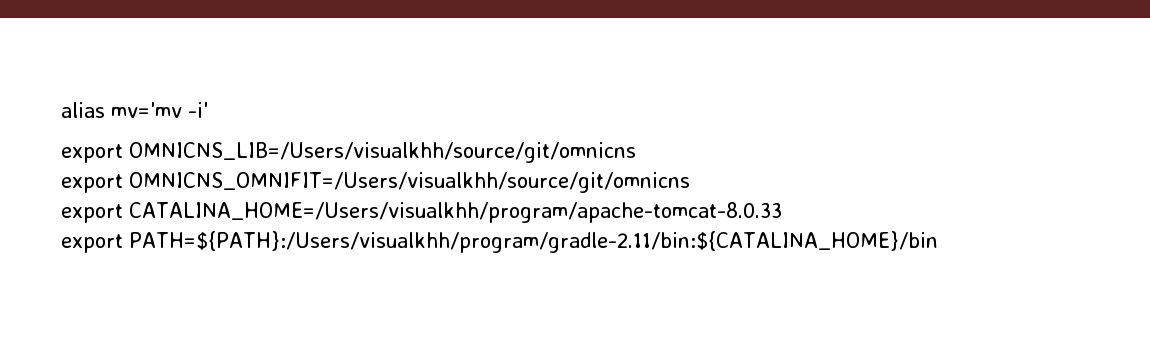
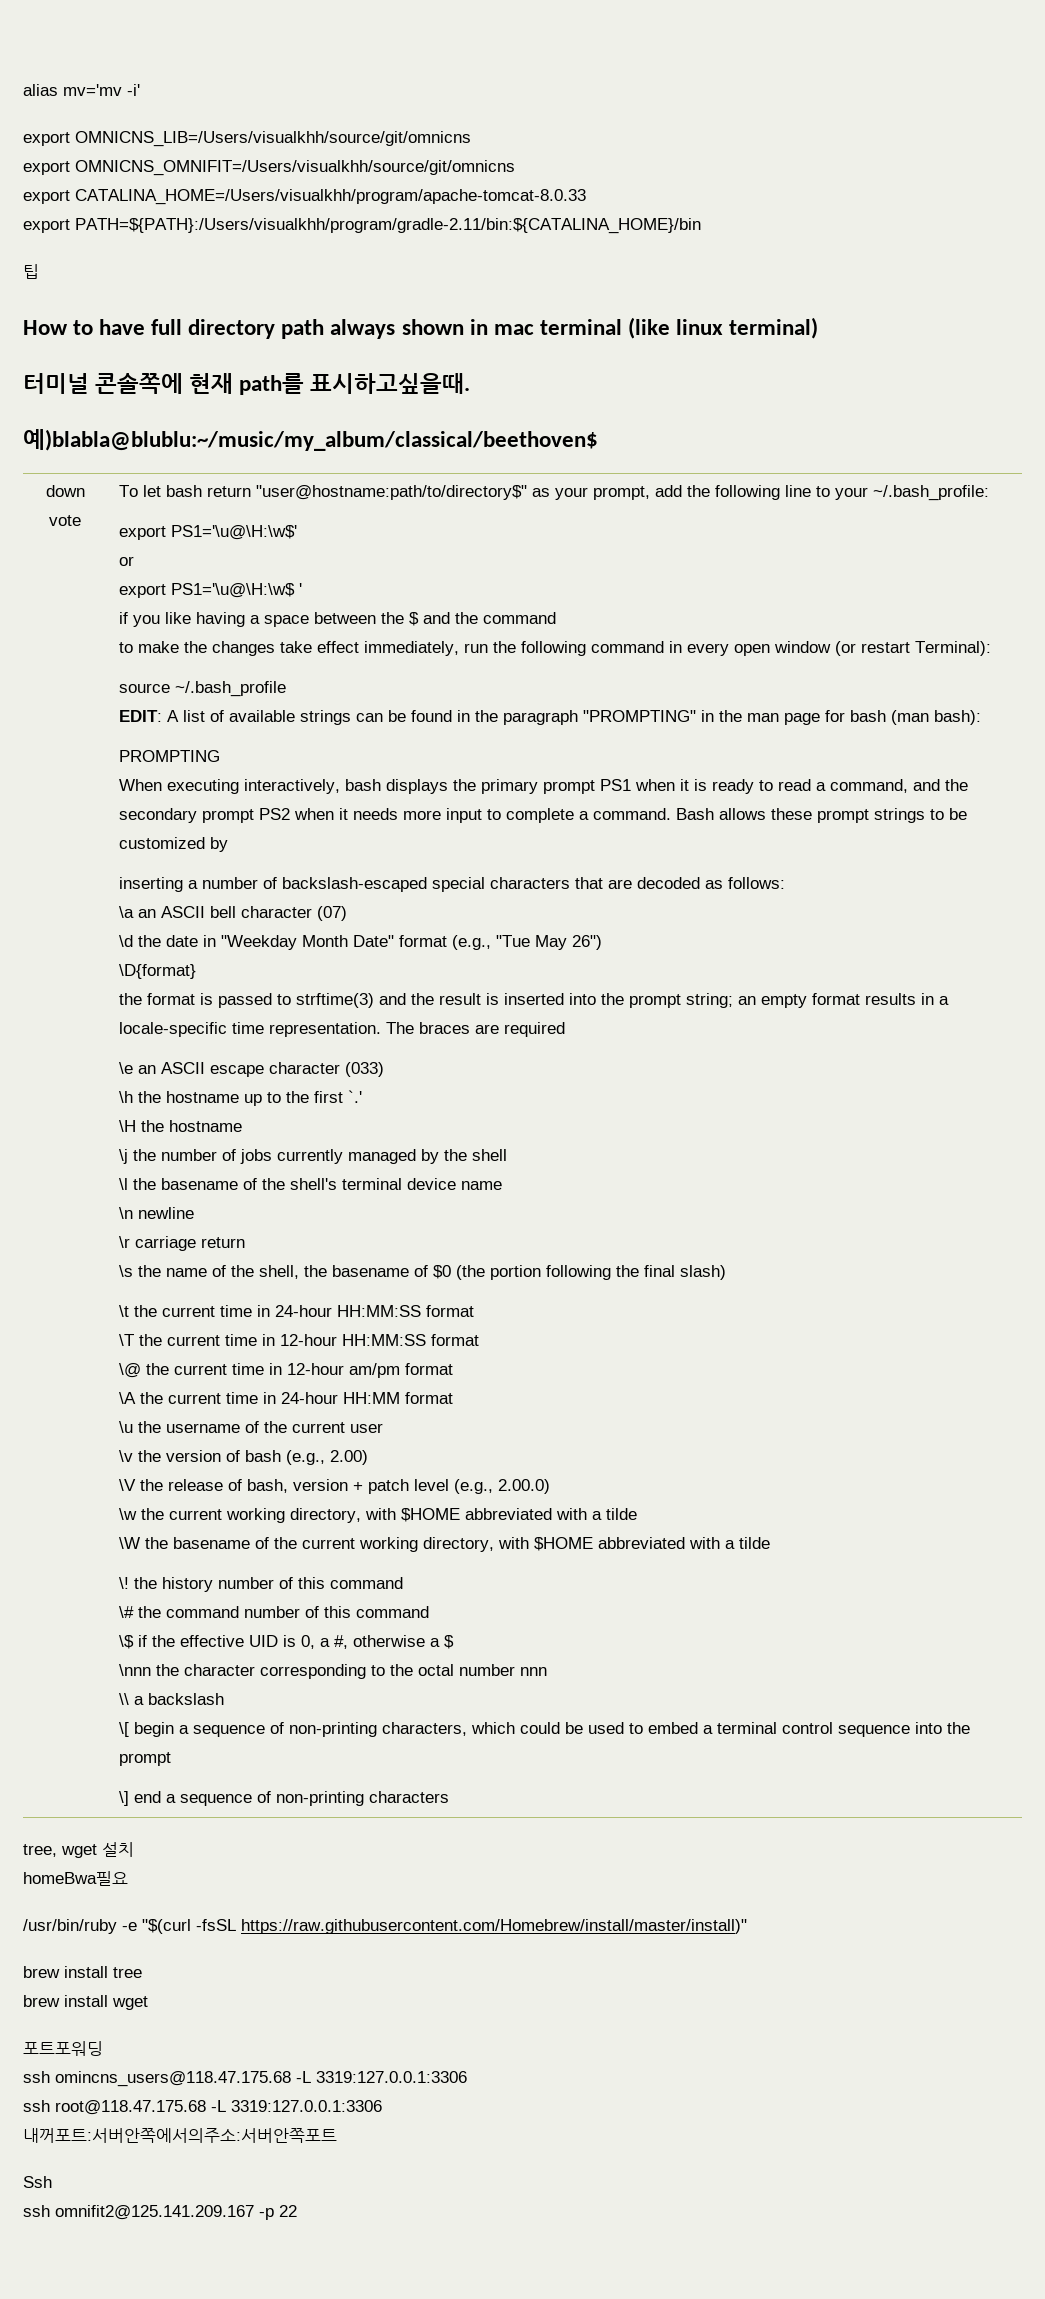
+ 팁
+ How to have full directory path always shown in mac terminal (like linux terminal)
+ 터미널 콘솔쪽에 현재 path를 표시하고싶을때.
+ 예)blabla@blublu:~/music/my_album/classical/beethoven$
+ down vote | To let bash return "user@hostname:path/to/directory$" as your prompt, add the following line to your ~/.bash_profile:
+ export PS1='\u@\H:\w$'
+ or
+ export PS1='\u@\H:\w$ '
+ if you like having a space between the $ and the command
+ to make the changes take effect immediately, run the following command in every open window (or restart Terminal):
+ source ~/.bash_profile
+ EDIT: A list of available strings can be found in the paragraph "PROMPTING" in the man page for bash (man bash):
+ PROMPTING
+ When executing interactively, bash displays the primary prompt PS1 when it is ready to read a command, and the secondary prompt PS2 when it needs more input to complete a command. Bash allows these prompt strings to be customized by
+ inserting a number of backslash-escaped special characters that are decoded as follows:
+ \a an ASCII bell character (07)
+ \d the date in "Weekday Month Date" format (e.g., "Tue May 26")
+ \D{format}
+ the format is passed to strftime(3) and the result is inserted into the prompt string; an empty format results in a locale-specific time representation. The braces are required
+ \e an ASCII escape character (033)
+ \h the hostname up to the first `.'
+ \H the hostname
+ \j the number of jobs currently managed by the shell
+ \l the basename of the shell's terminal device name
+ \n newline
+ \r carriage return
+ \s the name of the shell, the basename of $0 (the portion following the final slash)
+ \t the current time in 24-hour HH:MM:SS format
+ \T the current time in 12-hour HH:MM:SS format
+ \@ the current time in 12-hour am/pm format
+ \A the current time in 24-hour HH:MM format
+ \u the username of the current user
+ \v the version of bash (e.g., 2.00)
+ \V the release of bash, version + patch level (e.g., 2.00.0)
+ \w the current working directory, with $HOME abbreviated with a tilde
+ \W the basename of the current working directory, with $HOME abbreviated with a tilde
+ \! the history number of this command
+ \# the command number of this command
+ \$ if the effective UID is 0, a #, otherwise a $
+ \nnn the character corresponding to the octal number nnn
+ \\ a backslash
+ \[ begin a sequence of non-printing characters, which could be used to embed a terminal control sequence into the prompt
+ \] end a sequence of non-printing characters
+ tree, wget 설치
+ homeBwa필요
+ /usr/bin/ruby -e "$(curl -fsSL https://raw.githubusercontent.com/Homebrew/install/master/install)"
+ brew install tree
+ brew install wget
+ 포트포워딩
+ ssh omincns_users@118.47.175.68 -L 3319:127.0.0.1:3306
+ ssh root@118.47.175.68 -L 3319:127.0.0.1:3306
+ 내꺼포트:서버안쪽에서의주소:서버안쪽포트
+ Ssh
+ ssh omnifit2@125.141.209.167 -p 22

